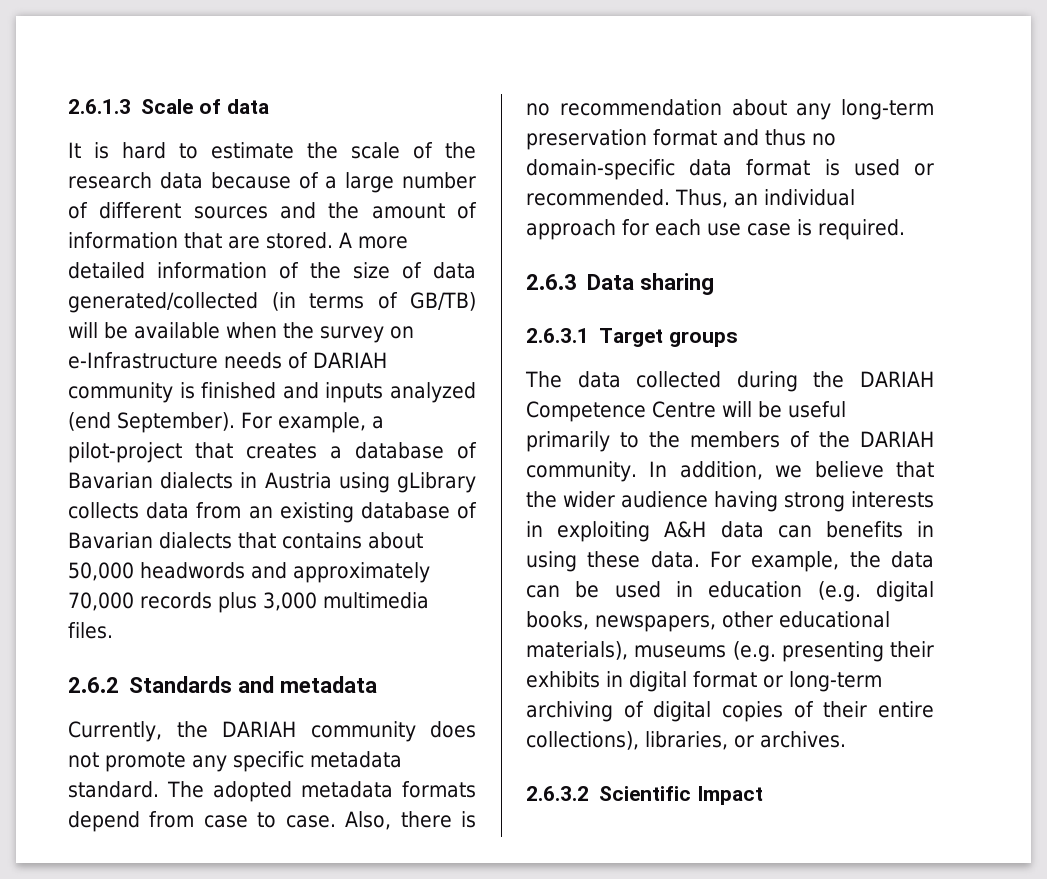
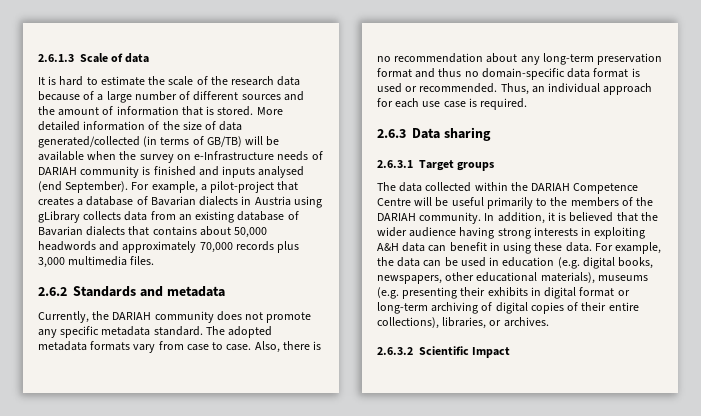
- It is hard to estimate the scale of the research data because of a large number of different sources and the amount of information that are stored. A more detailed information of the size of data generated/collected (in terms of GB/TB) will be available when the survey on e-Infrastructure needs of DARIAH community is finished and inputs analyzed (end September).
+ It is hard to estimate the scale of the research data because of a large number of different sources and the amount of information that is stored. More detailed information of the size of data generated/collected (in terms of GB/TB) will be available when the survey on e-Infrastructure needs of DARIAH community is finished and inputs analysed (end September).
- The adopted metadata formats depend from case to case.
+ The adopted metadata formats vary from case to case.
- The data collected during the DARIAH Competence Centre will be useful primarily to the members of the DARIAH community.
+ The data collected within the DARIAH Competence Centre will be useful primarily to the members of the DARIAH community.
- In addition, we believe that the wider audience having strong interests in exploiting A&H data can benefits in using these data.
+ In addition, it is believed that the wider audience having strong interests in exploiting A&H data can benefit in using these data.

